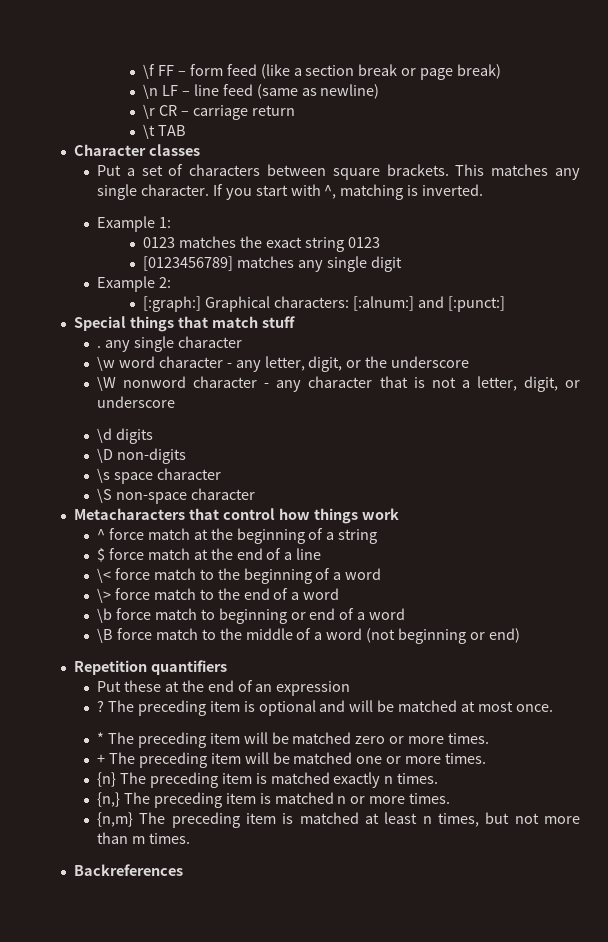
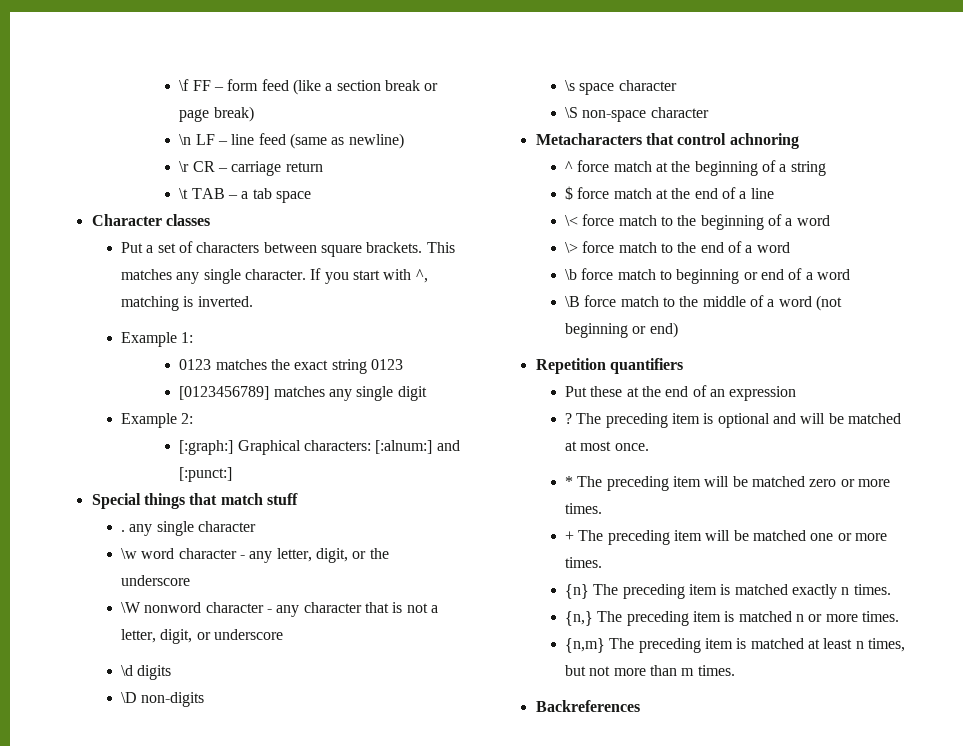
- \t TAB
+ \t TAB – a tab space
- Metacharacters that control how things work
+ Metacharacters that control achnoring

